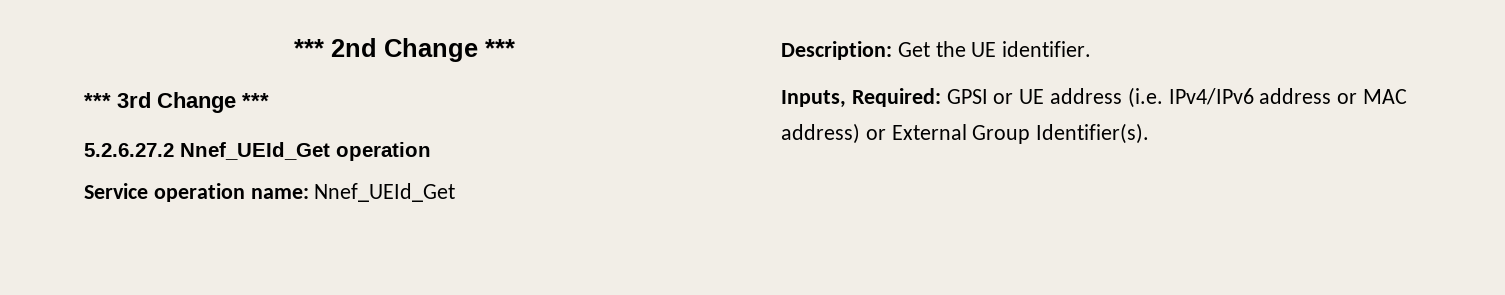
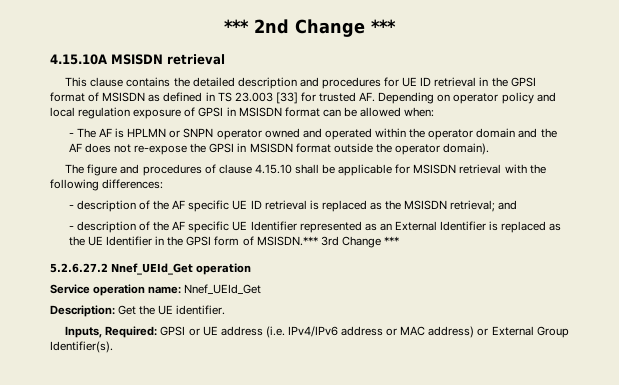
- *** 3rd Change ***
+ 4.15.10A MSISDN retrieval
+ This clause contains the detailed description and procedures for UE ID retrieval in the GPSI format of MSISDN as defined in TS 23.003 [33] for trusted AF. Depending on operator policy and local regulation exposure of GPSI in MSISDN format can be allowed when:
+ - The AF is HPLMN or SNPN operator owned and operated within the operator domain and the AF does not re-expose the GPSI in MSISDN format outside the operator domain).
+ The figure and procedures of clause 4.15.10 shall be applicable for MSISDN retrieval with the following differences:
+ - description of the AF specific UE ID retrieval is replaced as the MSISDN retrieval; and
+ - description of the AF specific UE Identifier represented as an External Identifier is replaced as the UE Identifier in the GPSI form of MSISDN.*** 3rd Change ***

